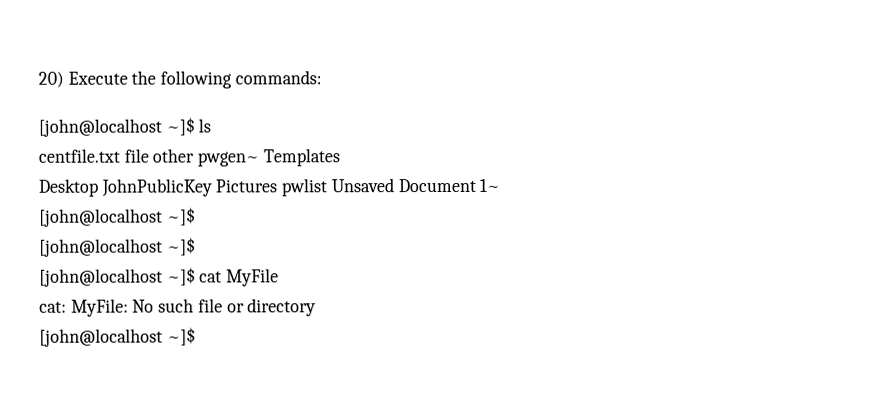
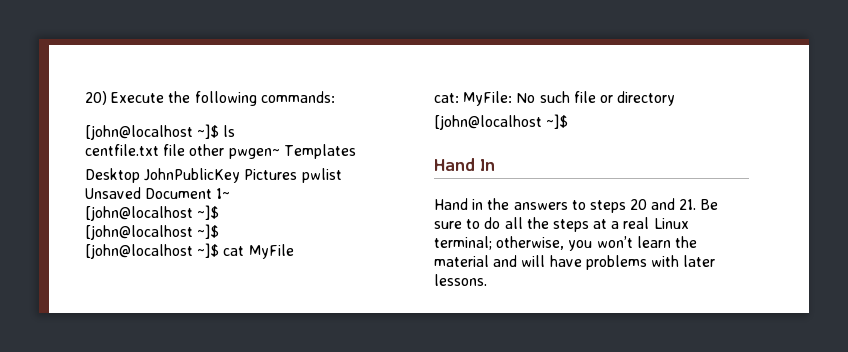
+ Hand In
+ Hand in the answers to steps 20 and 21. Be sure to do all the steps at a real Linux terminal; otherwise, you won’t learn the material and will have problems with later lessons.

